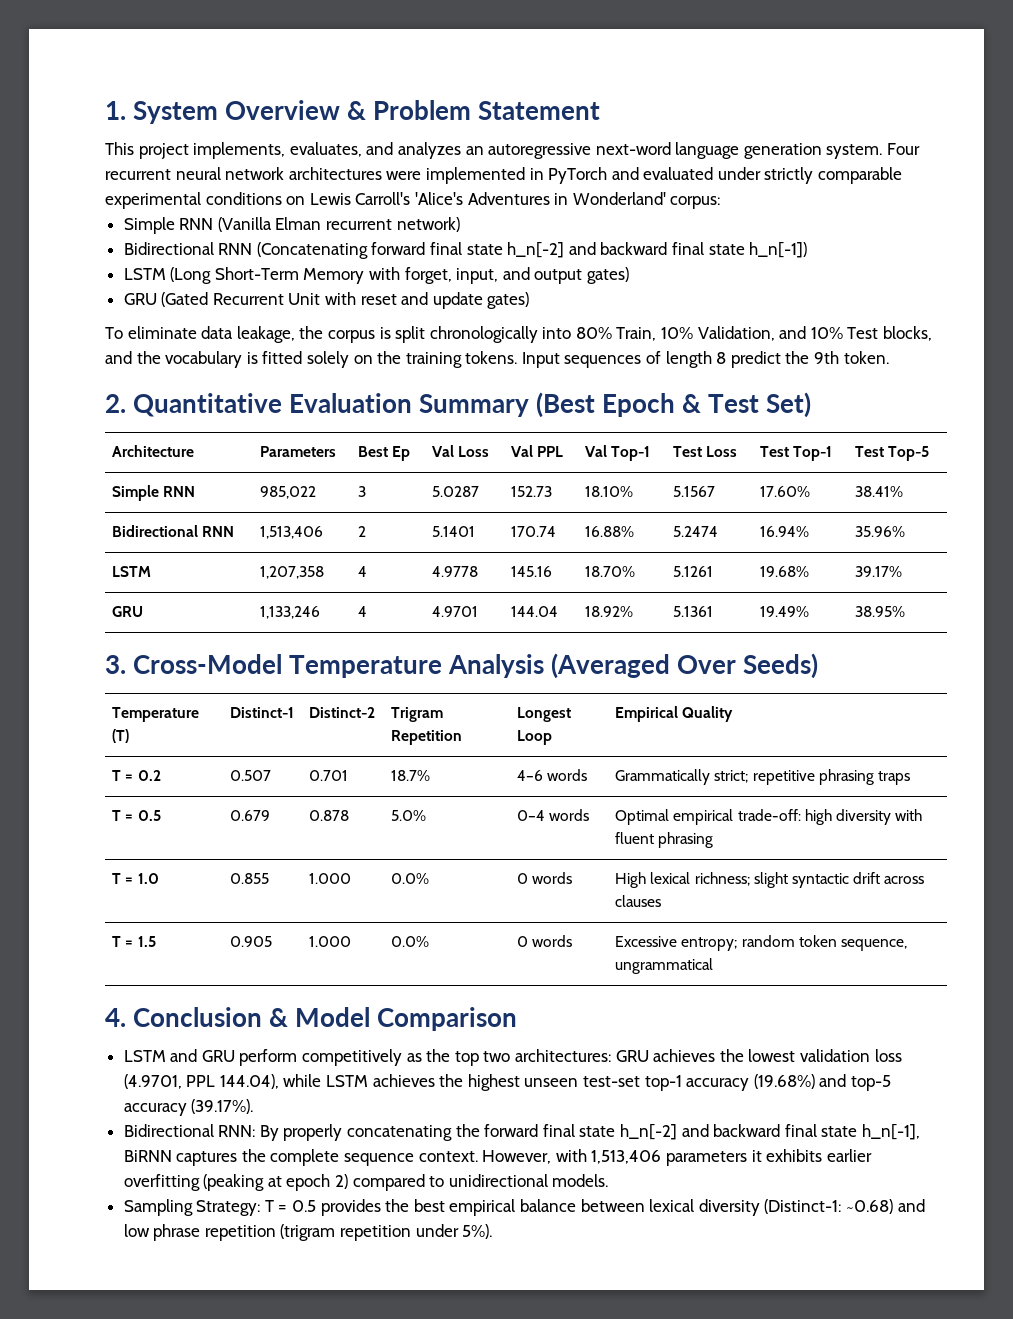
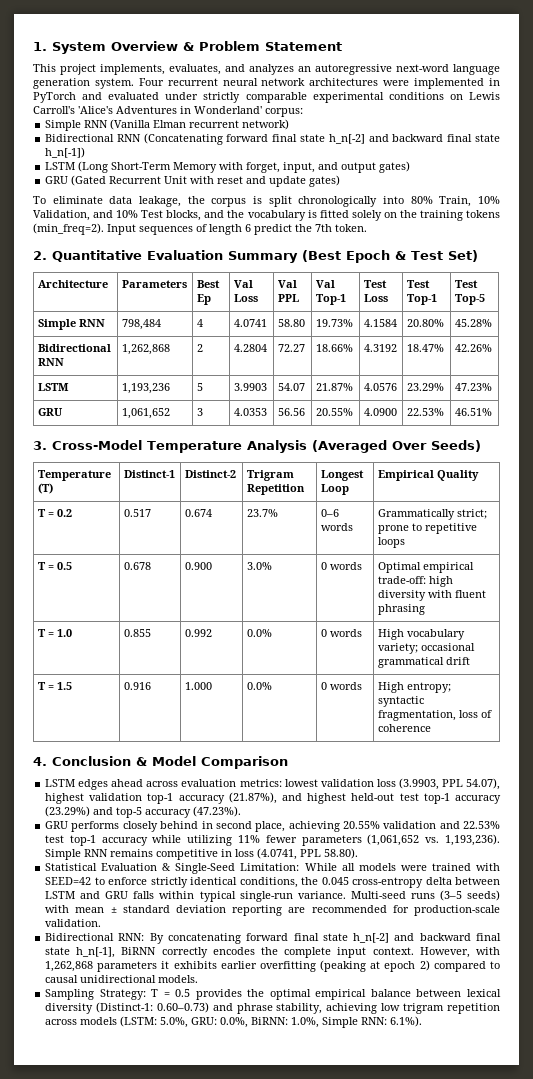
- To eliminate data leakage, the corpus is split chronologically into 80% Train, 10% Validation, and 10% Test blocks, and the vocabulary is fitted solely on the training tokens.
+ To eliminate data leakage, the corpus is split chronologically into 80% Train, 10% Validation, and 10% Test blocks, and the vocabulary is fitted solely on the training tokens (min_freq=2).
- Input sequences of length 8 predict the 9th token.
+ Input sequences of length 6 predict the 7th token.
- Simple RNN | 985,022 | 3 | 5.0287 | 152.73 | 18.10% | 5.1567 | 17.60% | 38.41%
+ Simple RNN | 798,484 | 4 | 4.0741 | 58.80 | 19.73% | 4.1584 | 20.80% | 45.28%
- Bidirectional RNN | 1,513,406 | 2 | 5.1401 | 170.74 | 16.88% | 5.2474 | 16.94% | 35.96%
- LSTM | 1,207,358 | 4 | 4.9778 | 145.16 | 18.70% | 5.1261 | 19.68% | 39.17%
- GRU | 1,133,246 | 4 | 4.9701 | 144.04 | 18.92% | 5.1361 | 19.49% | 38.95%
+ Bidirectional RNN | 1,262,868 | 2 | 4.2804 | 72.27 | 18.66% | 4.3192 | 18.47% | 42.26%
+ LSTM | 1,193,236 | 5 | 3.9903 | 54.07 | 21.87% | 4.0576 | 23.29% | 47.23%
+ GRU | 1,061,652 | 3 | 4.0353 | 56.56 | 20.55% | 4.0900 | 22.53% | 46.51%
- T = 0.2 | 0.507 | 0.701 | 18.7% | 4–6 words | Grammatically strict; repetitive phrasing traps
+ T = 0.2 | 0.517 | 0.674 | 23.7% | 0–6 words | Grammatically strict; prone to repetitive loops
- T = 0.5 | 0.679 | 0.878 | 5.0% | 0–4 words | Optimal empirical trade-off: high diversity with fluent phrasing
+ T = 0.5 | 0.678 | 0.900 | 3.0% | 0 words | Optimal empirical trade-off: high diversity with fluent phrasing
- T = 1.0 | 0.855 | 1.000 | 0.0% | 0 words | High lexical richness; slight syntactic drift across clauses
- T = 1.5 | 0.905 | 1.000 | 0.0% | 0 words | Excessive entropy; random token sequence, ungrammatical
+ T = 1.0 | 0.855 | 0.992 | 0.0% | 0 words | High vocabulary variety; occasional grammatical drift
+ T = 1.5 | 0.916 | 1.000 | 0.0% | 0 words | High entropy; syntactic fragmentation, loss of coherence
- LSTM and GRU perform competitively as the top two architectures: GRU achieves the lowest validation loss (4.9701, PPL 144.04), while LSTM achieves the highest unseen test-set top-1 accuracy (19.68%) and top-5 accuracy (39.17%).
+ LSTM edges ahead across evaluation metrics: lowest validation loss (3.9903, PPL 54.07), highest validation top-1 accuracy (21.87%), and highest held-out test top-1 accuracy (23.29%) and top-5 accuracy (47.23%).
+ GRU performs closely behind in second place, achieving 20.55% validation and 22.53% test top-1 accuracy while utilizing 11% fewer parameters (1,061,652 vs. 1,193,236). Simple RNN remains competitive in loss (4.0741, PPL 58.80).
+ Statistical Evaluation & Single-Seed Limitation: While all models were trained with SEED=42 to enforce strictly identical conditions, the 0.045 cross-entropy delta between LSTM and GRU falls within typical single-run variance. Multi-seed runs (3–5 seeds) with mean ± standard deviation reporting are recommended for production-scale validation.
- Bidirectional RNN: By properly concatenating the forward final state h_n[-2] and backward final state h_n[-1], BiRNN captures the complete sequence context.
+ Bidirectional RNN: By concatenating forward final state h_n[-2] and backward final state h_n[-1], BiRNN correctly encodes the complete input context.
- However, with 1,513,406 parameters it exhibits earlier overfitting (peaking at epoch 2) compared to unidirectional models.
+ However, with 1,262,868 parameters it exhibits earlier overfitting (peaking at epoch 2) compared to causal unidirectional models.
- Sampling Strategy: T = 0.5 provides the best empirical balance between lexical diversity (Distinct-1: ~0.68) and low phrase repetition (trigram repetition under 5%).
+ Sampling Strategy: T = 0.5 provides the optimal empirical balance between lexical diversity (Distinct-1: 0.60–0.73) and phrase stability, achieving low trigram repetition across models (LSTM: 5.0%, GRU: 0.0%, BiRNN: 1.0%, Simple RNN: 6.1%).

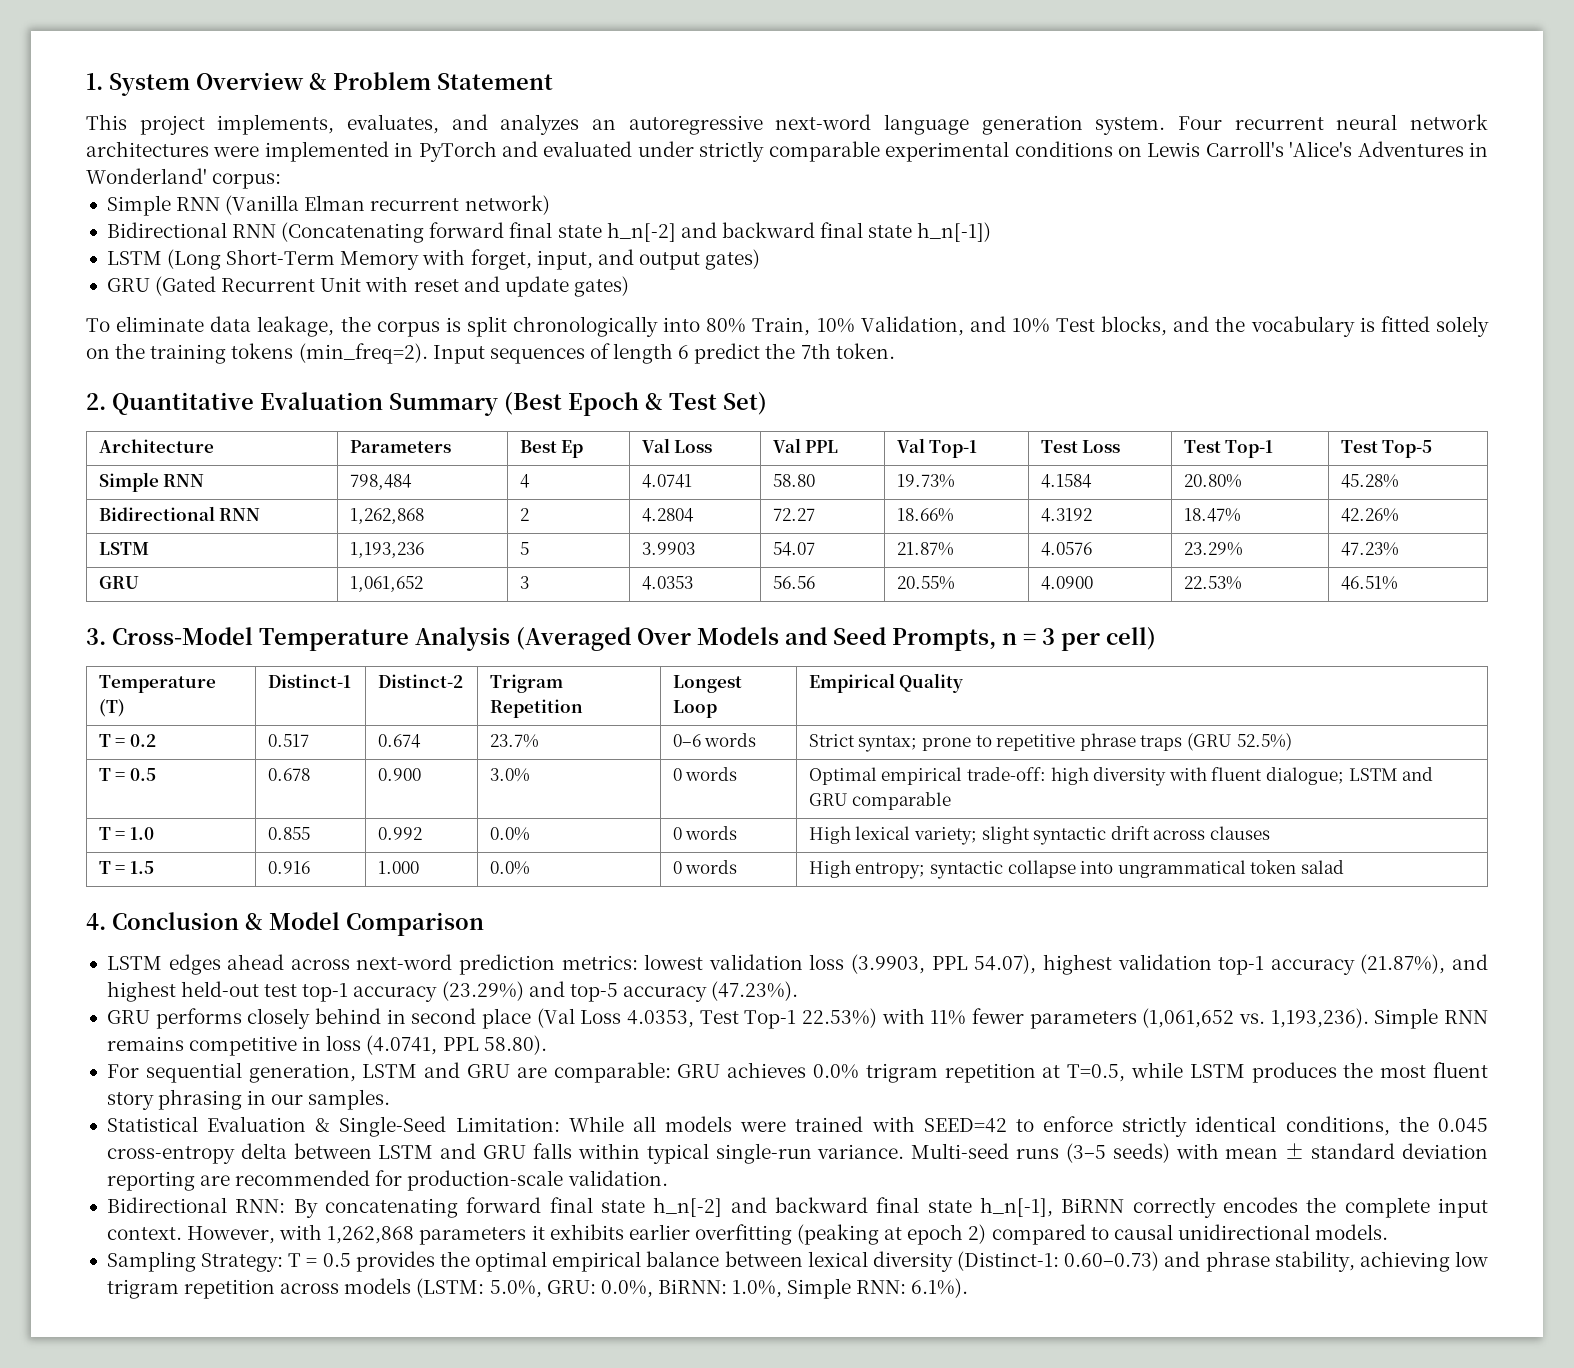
- 3. Cross-Model Temperature Analysis (Averaged Over Seeds)
+ 3. Cross-Model Temperature Analysis (Averaged Over Models and Seed Prompts, n = 3 per cell)
- T = 0.2 | 0.517 | 0.674 | 23.7% | 0–6 words | Grammatically strict; prone to repetitive loops
+ T = 0.2 | 0.517 | 0.674 | 23.7% | 0–6 words | Strict syntax; prone to repetitive phrase traps (GRU 52.5%)
- T = 0.5 | 0.678 | 0.900 | 3.0% | 0 words | Optimal empirical trade-off: high diversity with fluent phrasing
+ T = 0.5 | 0.678 | 0.900 | 3.0% | 0 words | Optimal empirical trade-off: high diversity with fluent dialogue; LSTM and GRU comparable
- T = 1.0 | 0.855 | 0.992 | 0.0% | 0 words | High vocabulary variety; occasional grammatical drift
+ T = 1.0 | 0.855 | 0.992 | 0.0% | 0 words | High lexical variety; slight syntactic drift across clauses
- T = 1.5 | 0.916 | 1.000 | 0.0% | 0 words | High entropy; syntactic fragmentation, loss of coherence
+ T = 1.5 | 0.916 | 1.000 | 0.0% | 0 words | High entropy; syntactic collapse into ungrammatical token salad
- LSTM edges ahead across evaluation metrics: lowest validation loss (3.9903, PPL 54.07), highest validation top-1 accuracy (21.87%), and highest held-out test top-1 accuracy (23.29%) and top-5 accuracy (47.23%).
+ LSTM edges ahead across next-word prediction metrics: lowest validation loss (3.9903, PPL 54.07), highest validation top-1 accuracy (21.87%), and highest held-out test top-1 accuracy (23.29%) and top-5 accuracy (47.23%).
- GRU performs closely behind in second place, achieving 20.55% validation and 22.53% test top-1 accuracy while utilizing 11% fewer parameters (1,061,652 vs. 1,193,236).
+ GRU performs closely behind in second place (Val Loss 4.0353, Test Top-1 22.53%) with 11% fewer parameters (1,061,652 vs. 1,193,236).
+ For sequential generation, LSTM and GRU are comparable: GRU achieves 0.0% trigram repetition at T=0.5, while LSTM produces the most fluent story phrasing in our samples.

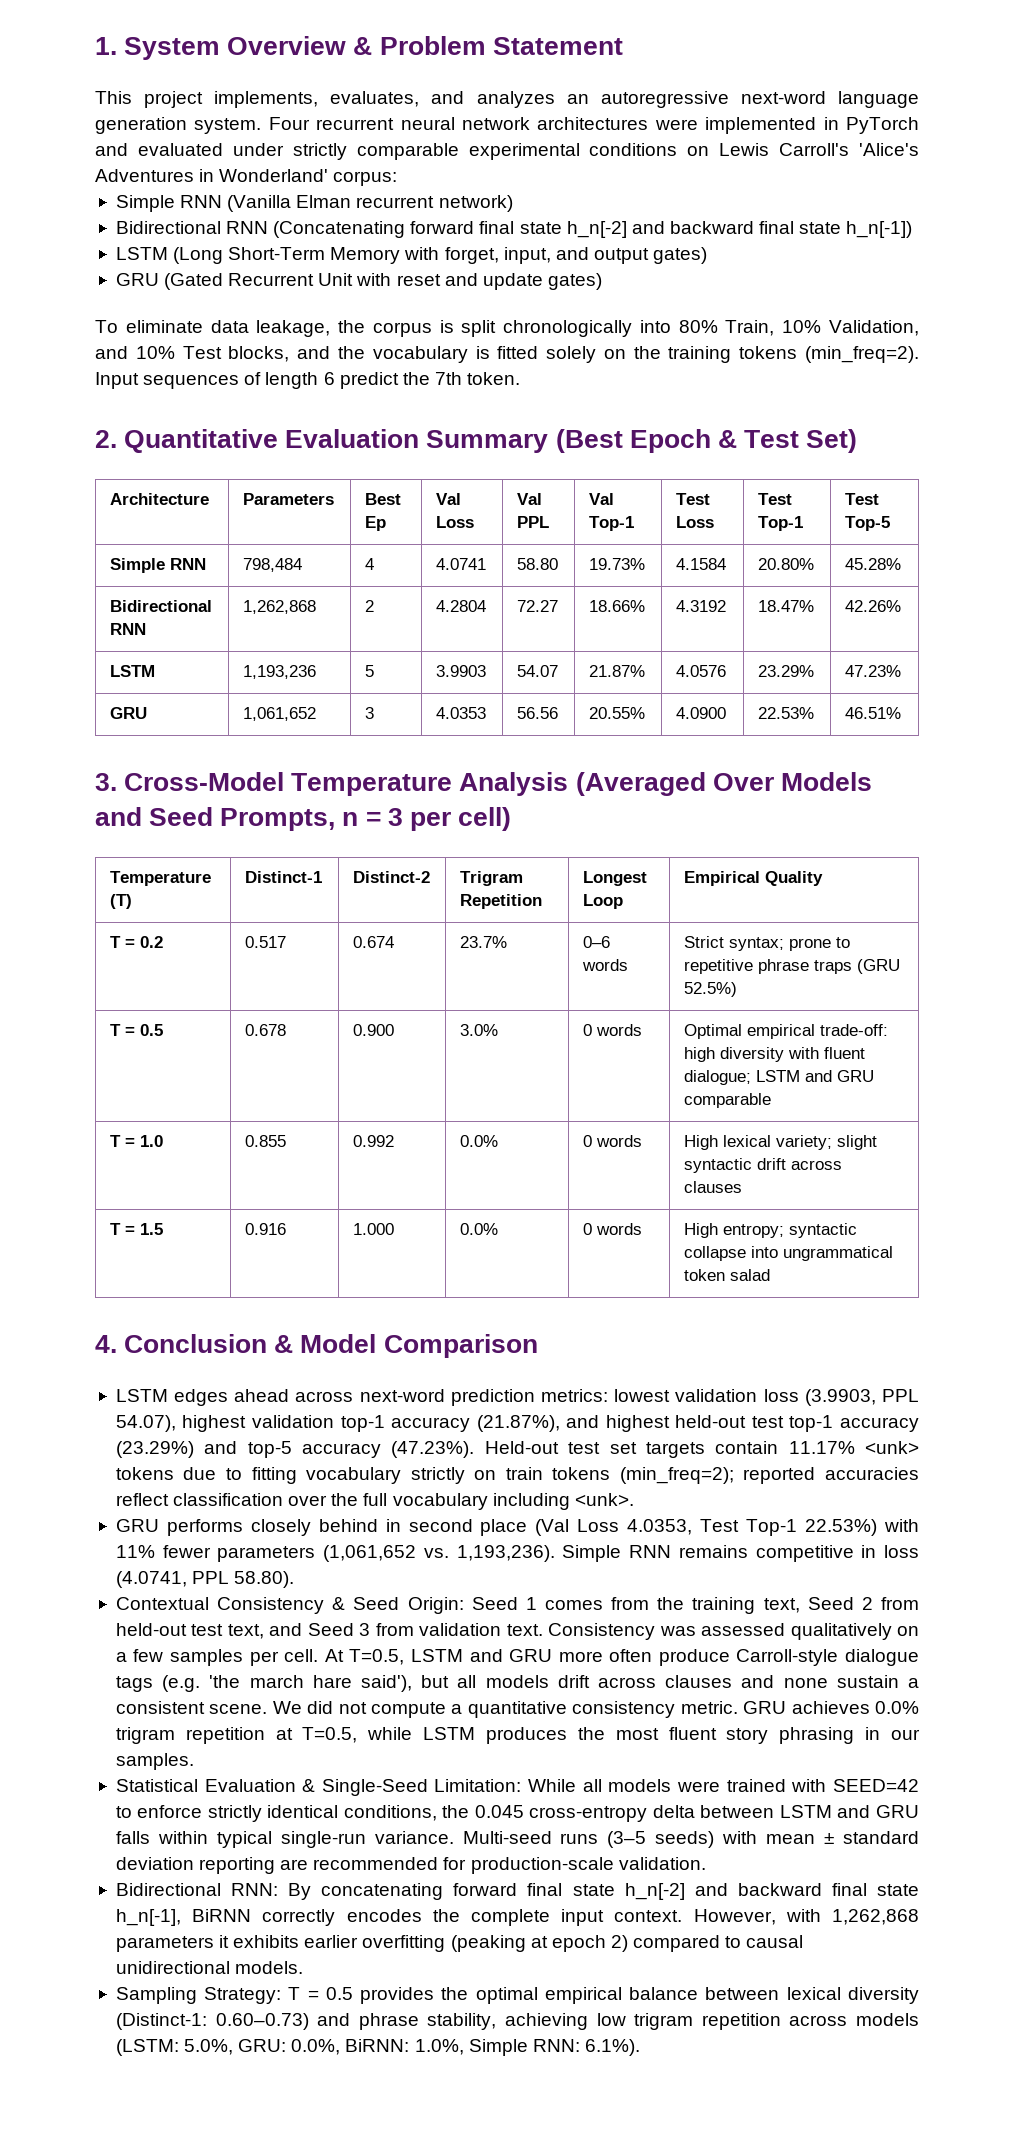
- LSTM edges ahead across next-word prediction metrics: lowest validation loss (3.9903, PPL 54.07), highest validation top-1 accuracy (21.87%), and highest held-out test top-1 accuracy (23.29%) and top-5 accuracy (47.23%).
+ LSTM edges ahead across next-word prediction metrics: lowest validation loss (3.9903, PPL 54.07), highest validation top-1 accuracy (21.87%), and highest held-out test top-1 accuracy (23.29%) and top-5 accuracy (47.23%). Held-out test set targets contain 11.17% <unk> tokens due to fitting vocabulary strictly on train tokens (min_freq=2); reported accuracies reflect classification over the full vocabulary including <unk>.
- For sequential generation, LSTM and GRU are comparable: GRU achieves 0.0% trigram repetition at T=0.5, while LSTM produces the most fluent story phrasing in our samples.
+ Contextual Consistency & Seed Origin: Seed 1 comes from the training text, Seed 2 from held-out test text, and Seed 3 from validation text. Consistency was assessed qualitatively on a few samples per cell. At T=0.5, LSTM and GRU more often produce Carroll-style dialogue tags (e.g. 'the march hare said'), but all models drift across clauses and none sustain a consistent scene. We did not compute a quantitative consistency metric. GRU achieves 0.0% trigram repetition at T=0.5, while LSTM produces the most fluent story phrasing in our samples.

